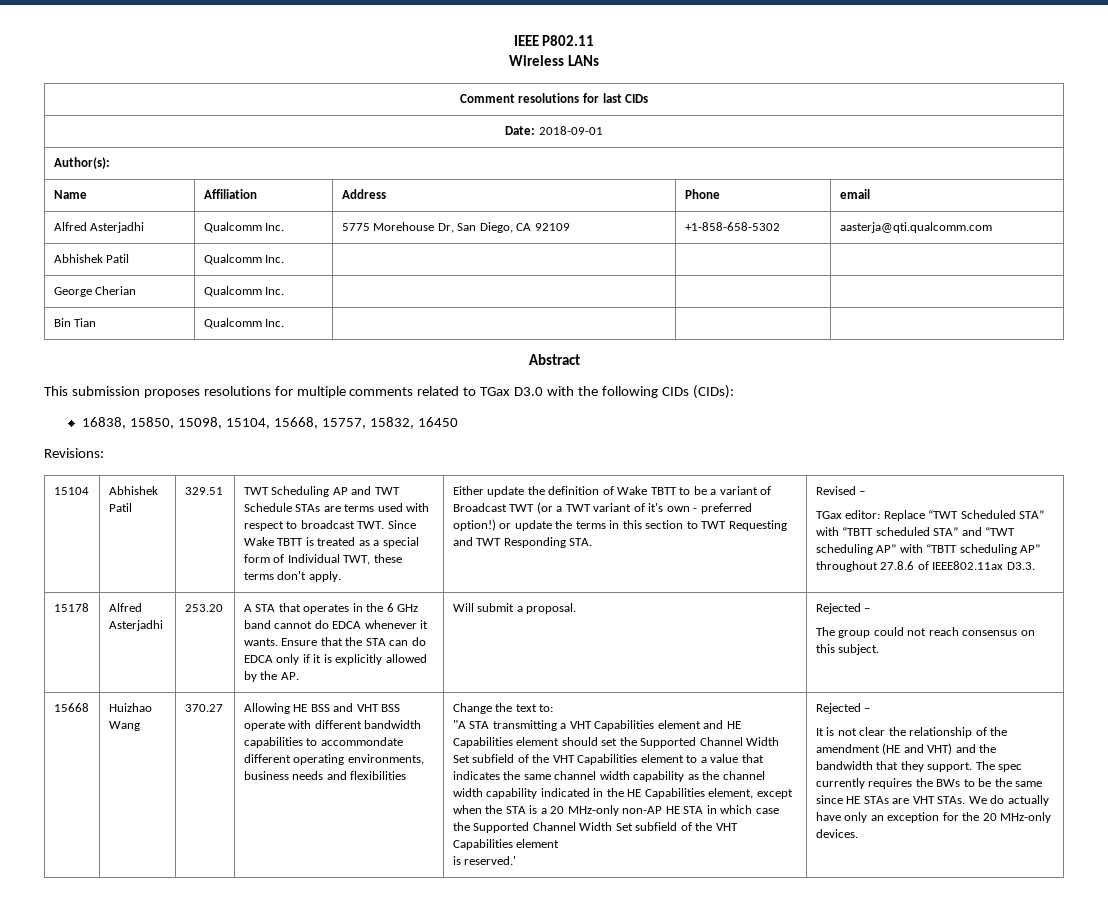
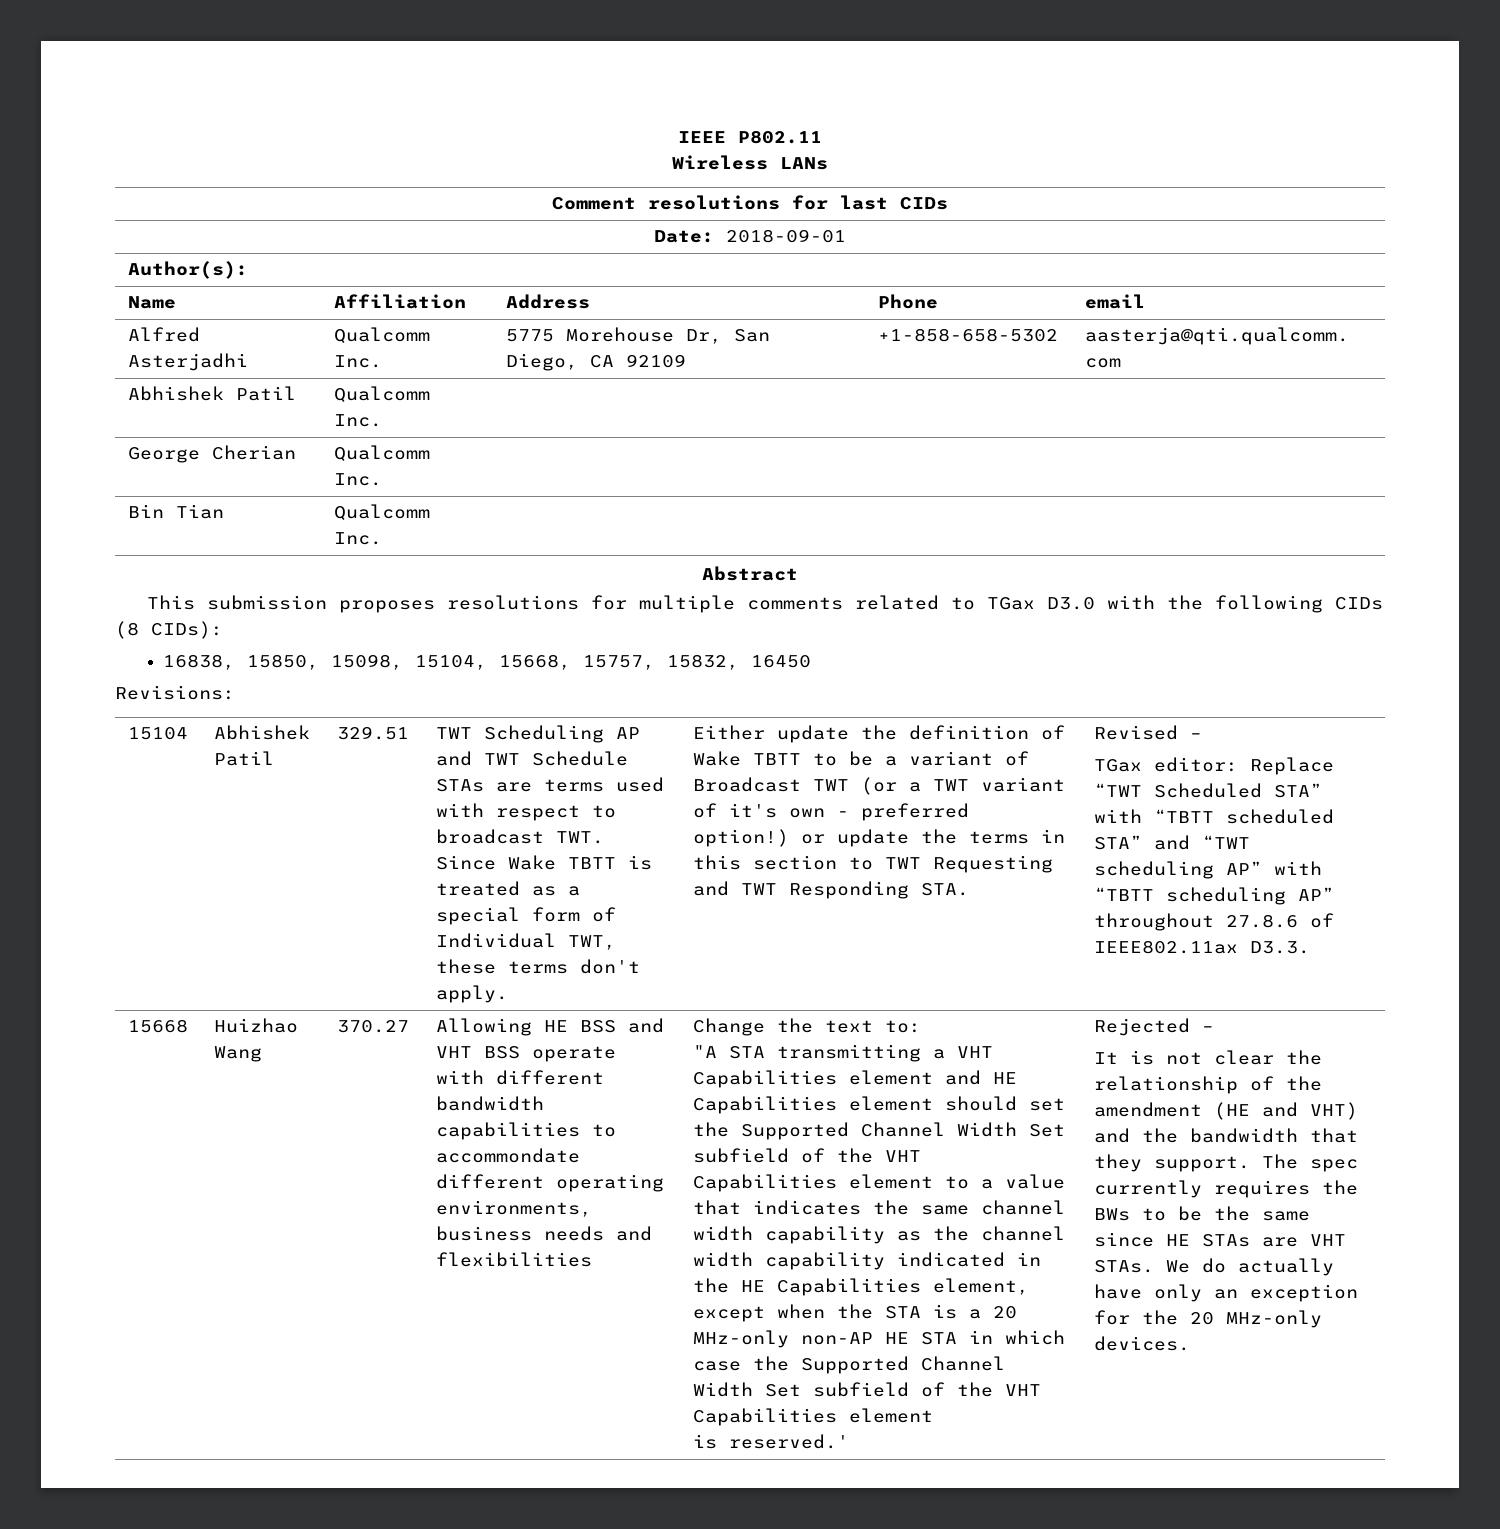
- This submission proposes resolutions for multiple comments related to TGax D3.0 with the following CIDs (CIDs):
+ This submission proposes resolutions for multiple comments related to TGax D3.0 with the following CIDs (8 CIDs):
- 15178 | Alfred Asterjadhi | 253.20 | A STA that operates in the 6 GHz band cannot do EDCA whenever it wants. Ensure that the STA can do EDCA only if it is explicitly allowed by the AP. | Will submit a proposal. | Rejected –
- The group could not reach consensus on this subject.

